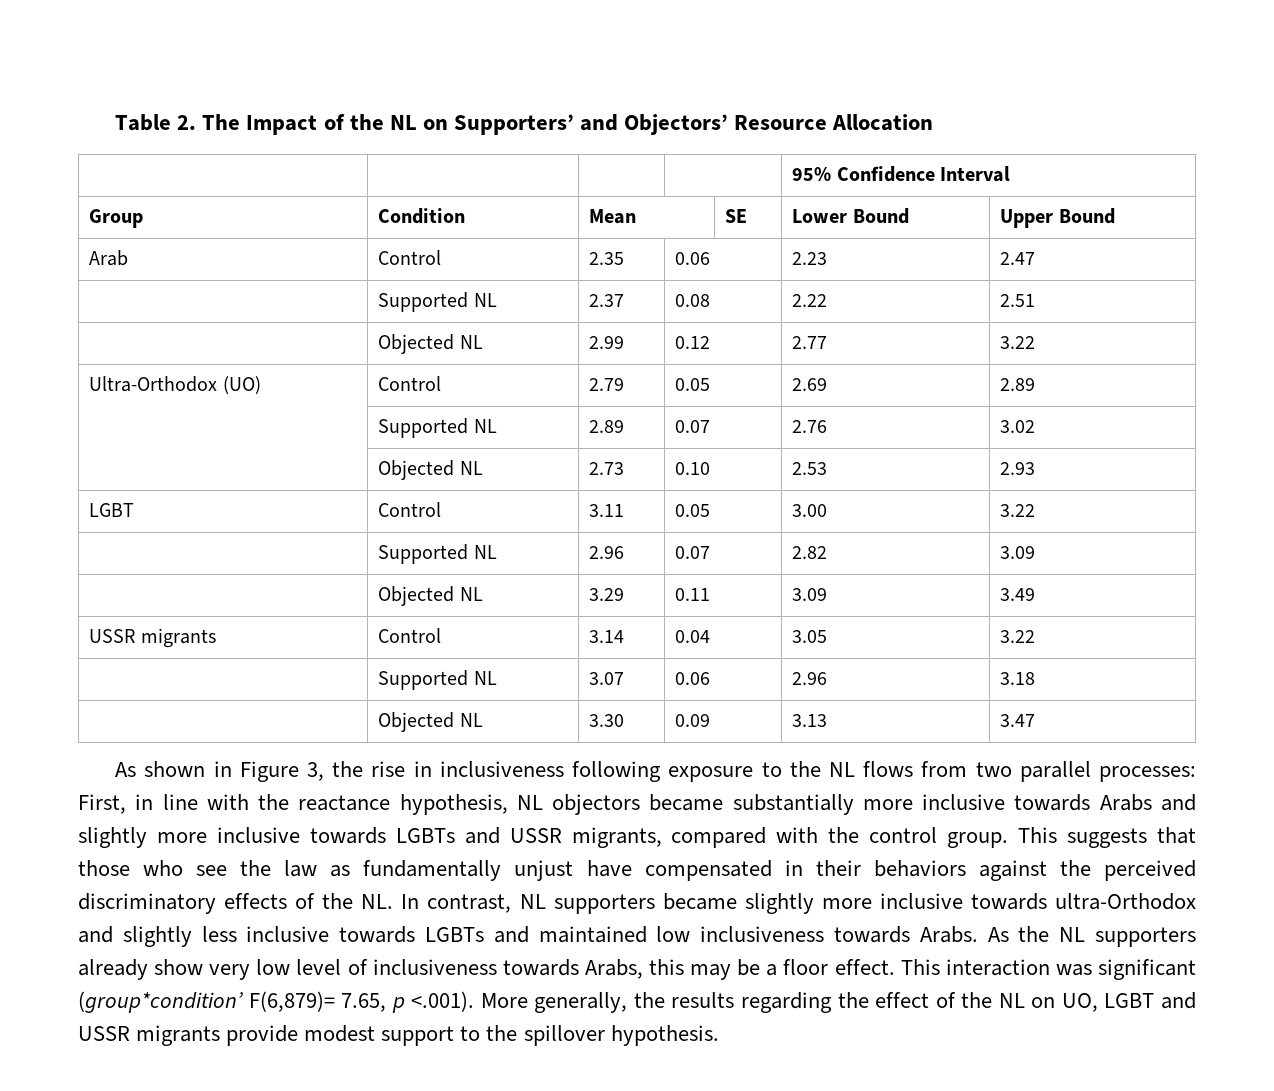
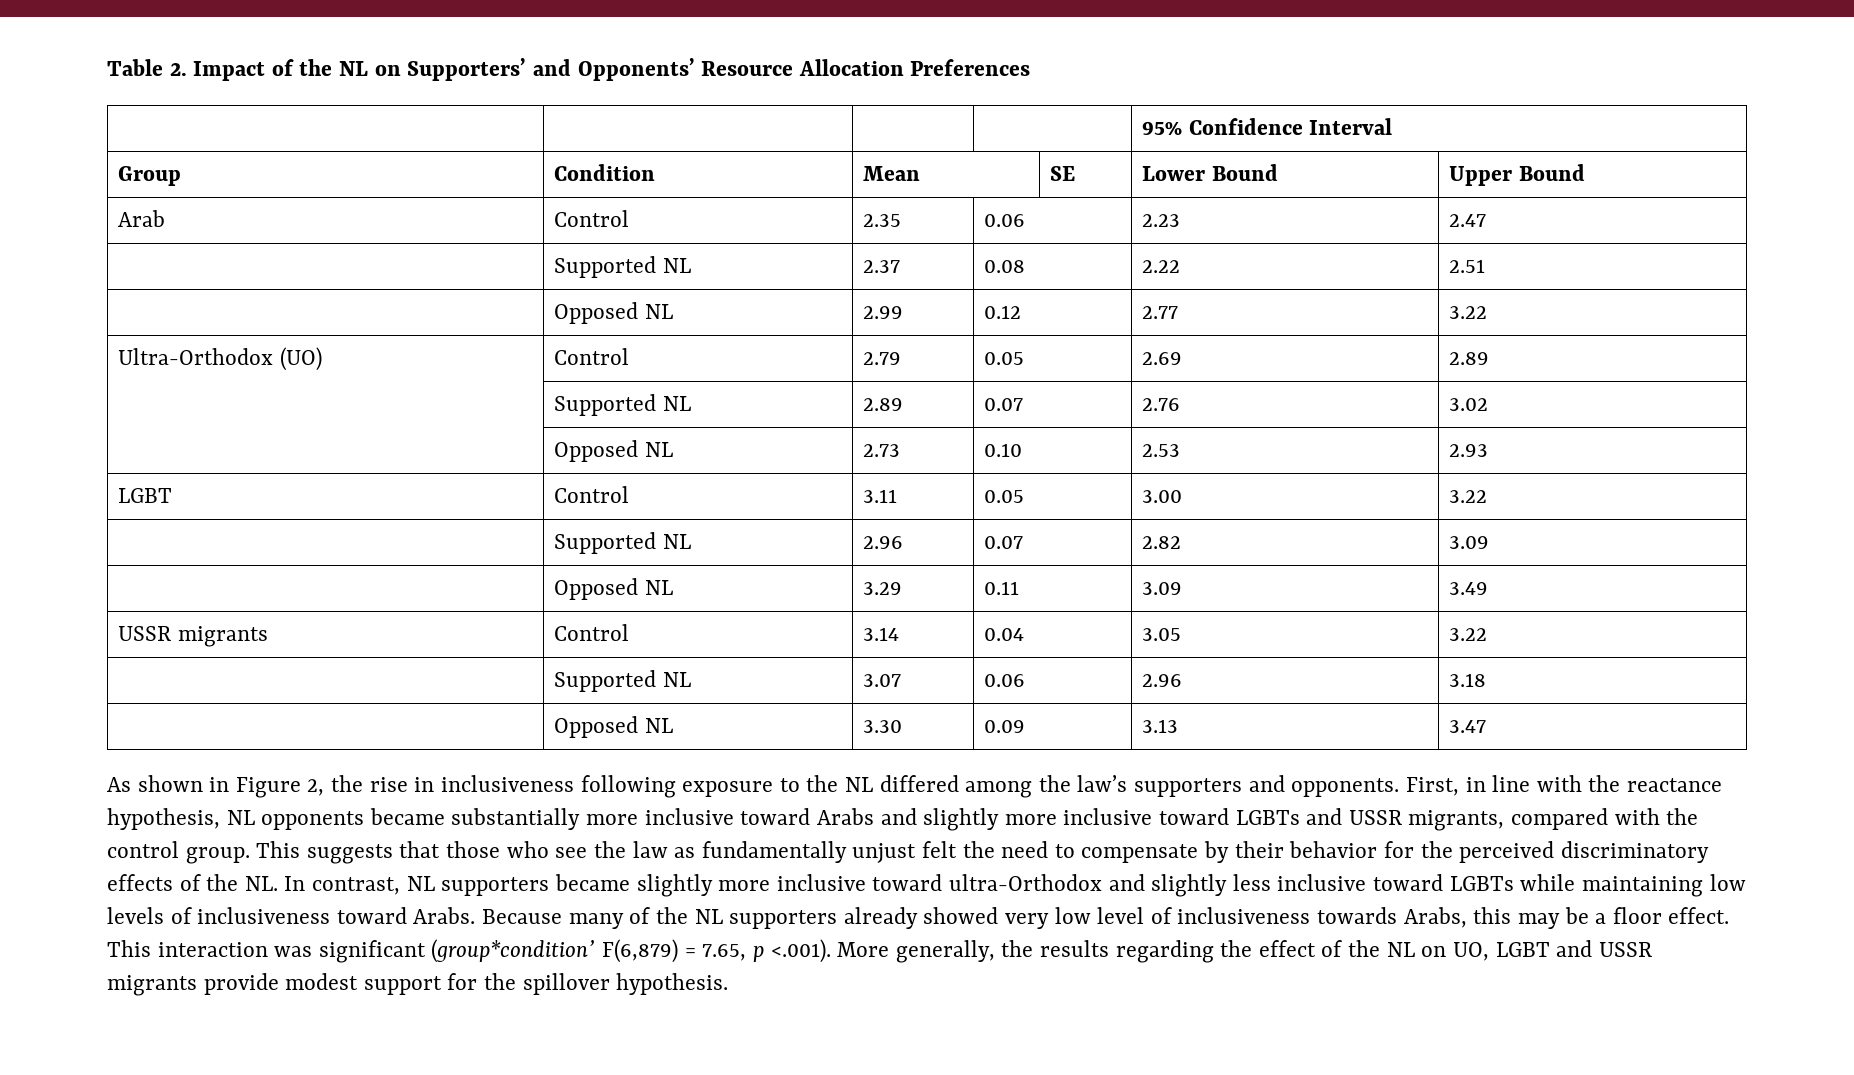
- Table 2. The Impact of the NL on Supporters’ and Objectors’ Resource Allocation
+ Table 2. Impact of the NL on Supporters’ and Opponents’ Resource Allocation Preferences
- | Objected NL | 2.99 | 0.12 | 2.77 | 3.22
+ | Opposed NL | 2.99 | 0.12 | 2.77 | 3.22
- | Objected NL | 2.73 | 0.10 | 2.53 | 2.93
+ | Opposed NL | 2.73 | 0.10 | 2.53 | 2.93
- | Objected NL | 3.29 | 0.11 | 3.09 | 3.49
+ | Opposed NL | 3.29 | 0.11 | 3.09 | 3.49
- | Objected NL | 3.30 | 0.09 | 3.13 | 3.47
+ | Opposed NL | 3.30 | 0.09 | 3.13 | 3.47
- As shown in Figure 3, the rise in inclusiveness following exposure to the NL flows from two parallel processes: First, in line with the reactance hypothesis, NL objectors became substantially more inclusive towards Arabs and slightly more inclusive towards LGBTs and USSR migrants, compared with the control group.
+ As shown in Figure 2, the rise in inclusiveness following exposure to the NL differed among the law’s supporters and opponents. First, in line with the reactance hypothesis, NL opponents became substantially more inclusive toward Arabs and slightly more inclusive toward LGBTs and USSR migrants, compared with the control group.
- This suggests that those who see the law as fundamentally unjust have compensated in their behaviors against the perceived discriminatory effects of the NL. In contrast, NL supporters became slightly more inclusive towards ultra-Orthodox and slightly less inclusive towards LGBTs and maintained low inclusiveness towards Arabs. As the NL supporters already show very low level of inclusiveness towards Arabs, this may be a floor effect.
+ This suggests that those who see the law as fundamentally unjust felt the need to compensate by their behavior for the perceived discriminatory effects of the NL. In contrast, NL supporters became slightly more inclusive toward ultra-Orthodox and slightly less inclusive toward LGBTs while maintaining low levels of inclusiveness toward Arabs. Because many of the NL supporters already showed very low level of inclusiveness towards Arabs, this may be a floor effect.
- This interaction was significant (group*condition’ F(6,879)= 7.65, p <.001). More generally, the results regarding the effect of the NL on UO, LGBT and USSR migrants provide modest support to the spillover hypothesis.
+ This interaction was significant (group*condition’ F(6,879) = 7.65, p <.001). More generally, the results regarding the effect of the NL on UO, LGBT and USSR migrants provide modest support for the spillover hypothesis.

